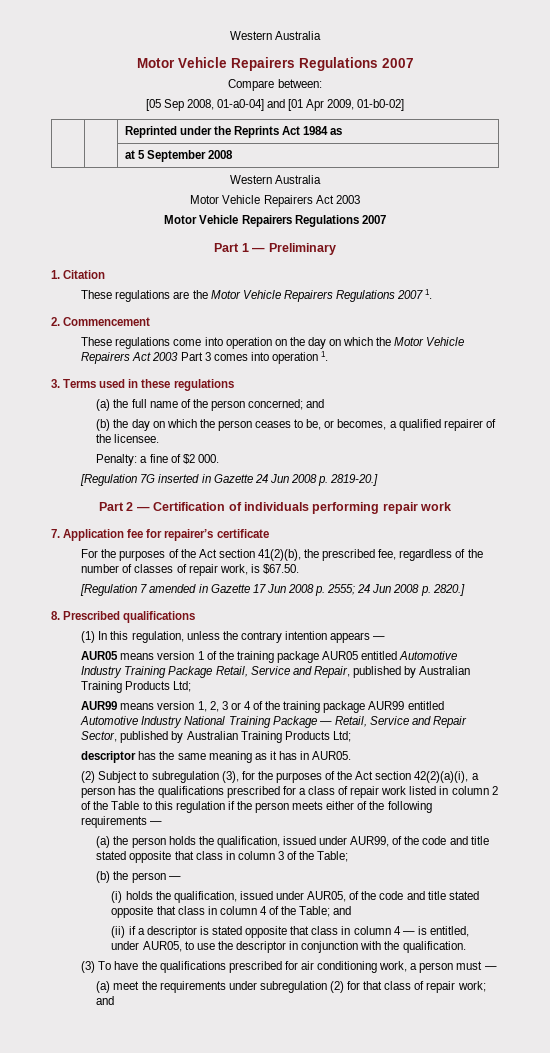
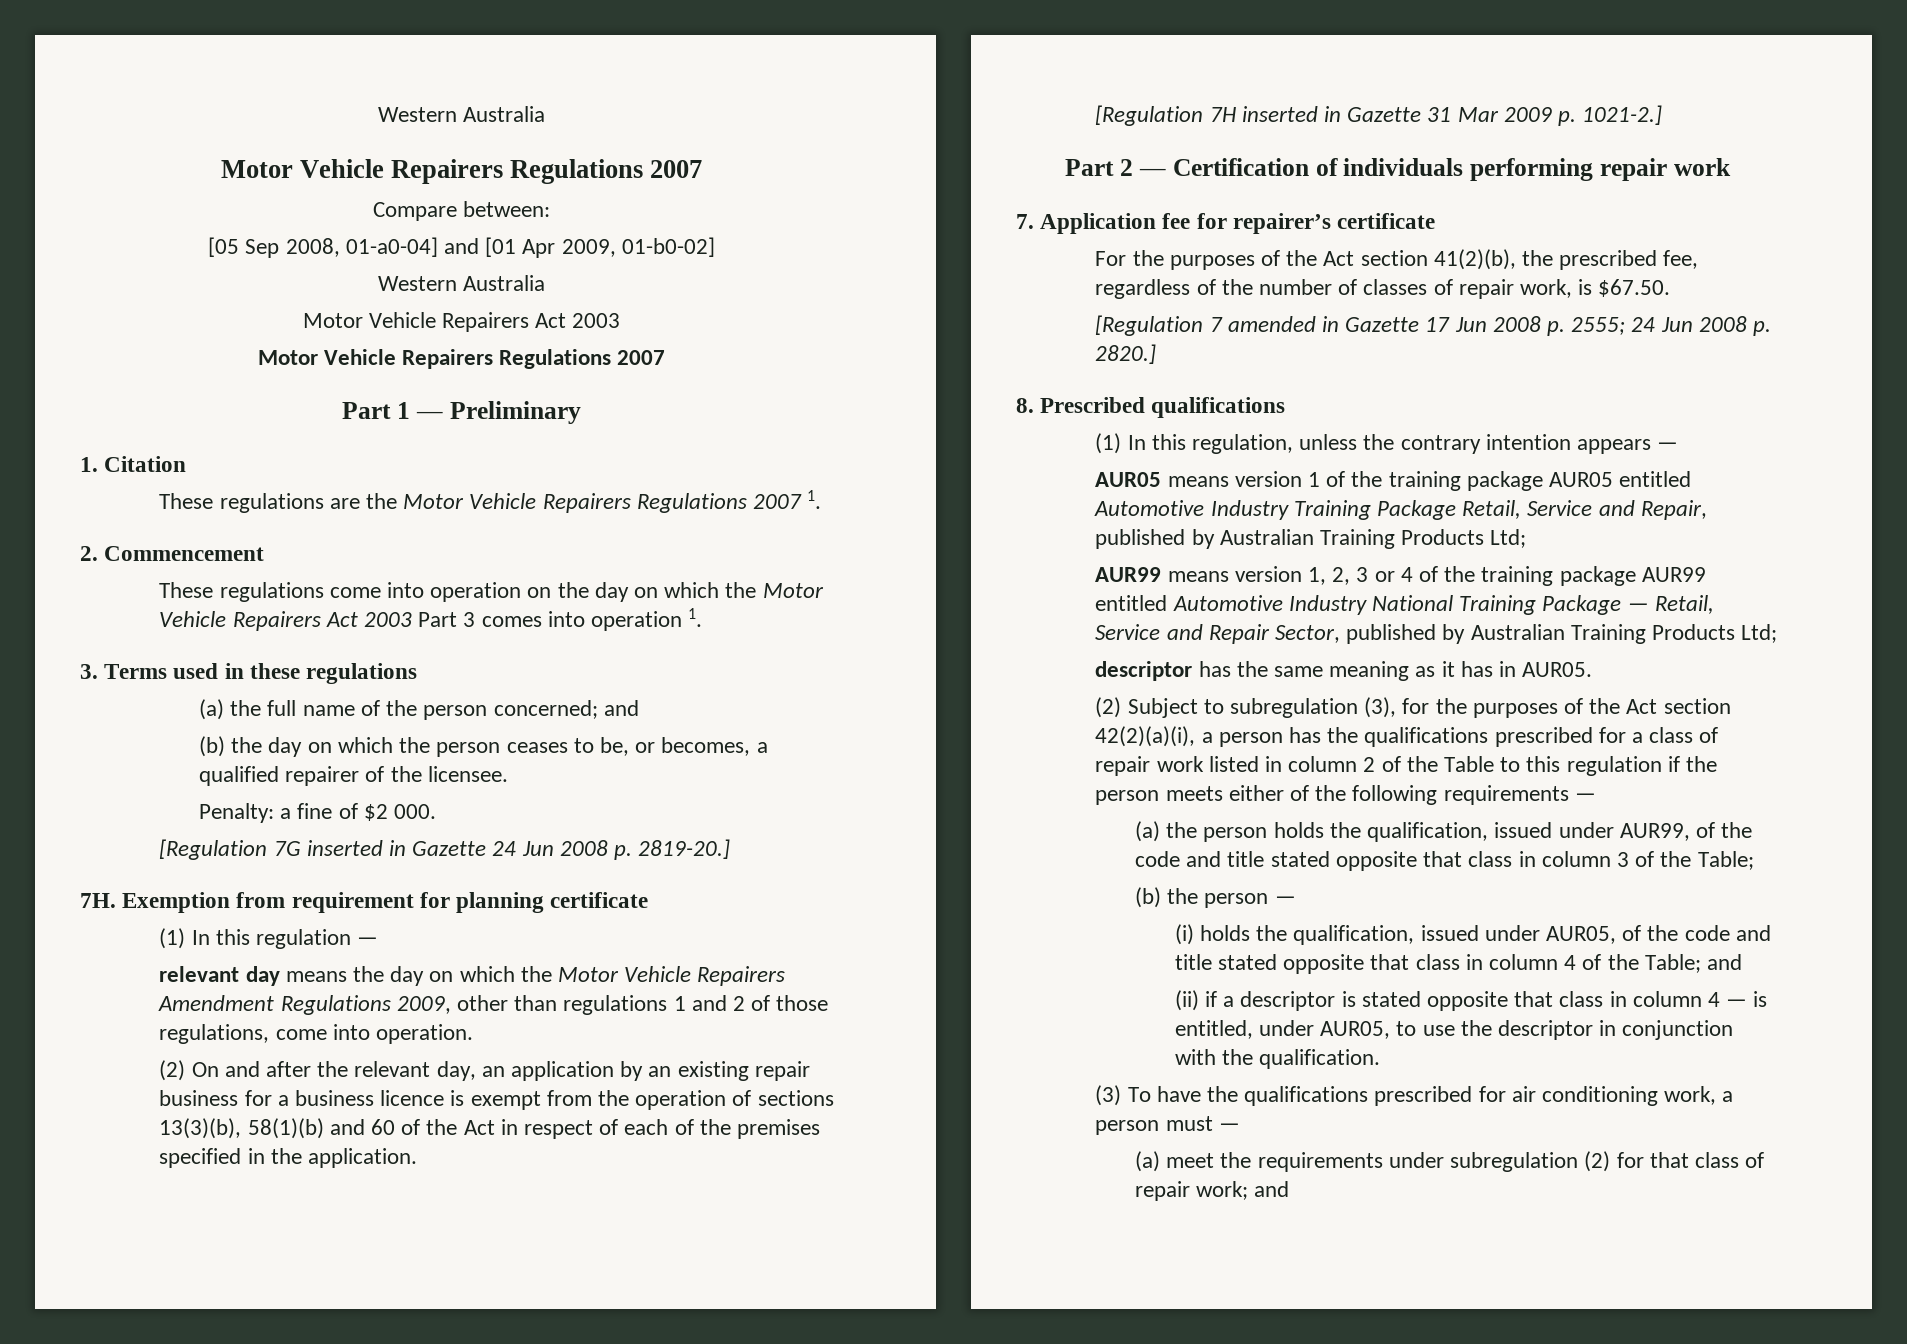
- | | Reprinted under the Reprints Act 1984 as
- | | at 5 September 2008
+ 7H. Exemption from requirement for planning certificate
+ (1) In this regulation —
+ relevant day means the day on which the Motor Vehicle Repairers Amendment Regulations 2009, other than regulations 1 and 2 of those regulations, come into operation.
+ (2) On and after the relevant day, an application by an existing repair business for a business licence is exempt from the operation of sections 13(3)(b), 58(1)(b) and 60 of the Act in respect of each of the premises specified in the application.
+ [Regulation 7H inserted in Gazette 31 Mar 2009 p. 1021-2.]

